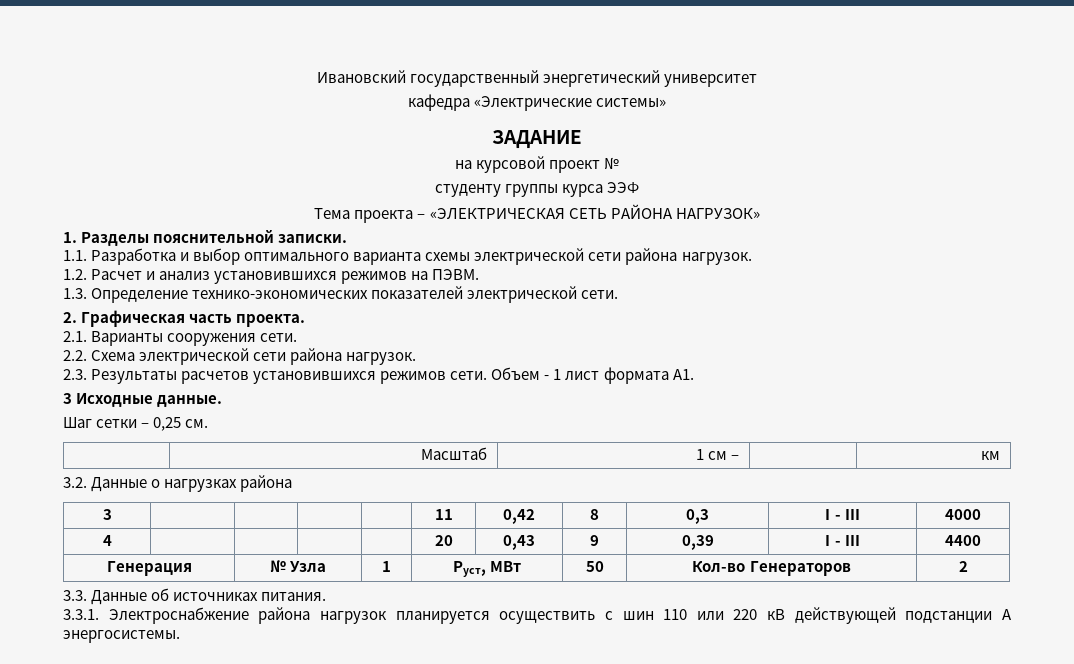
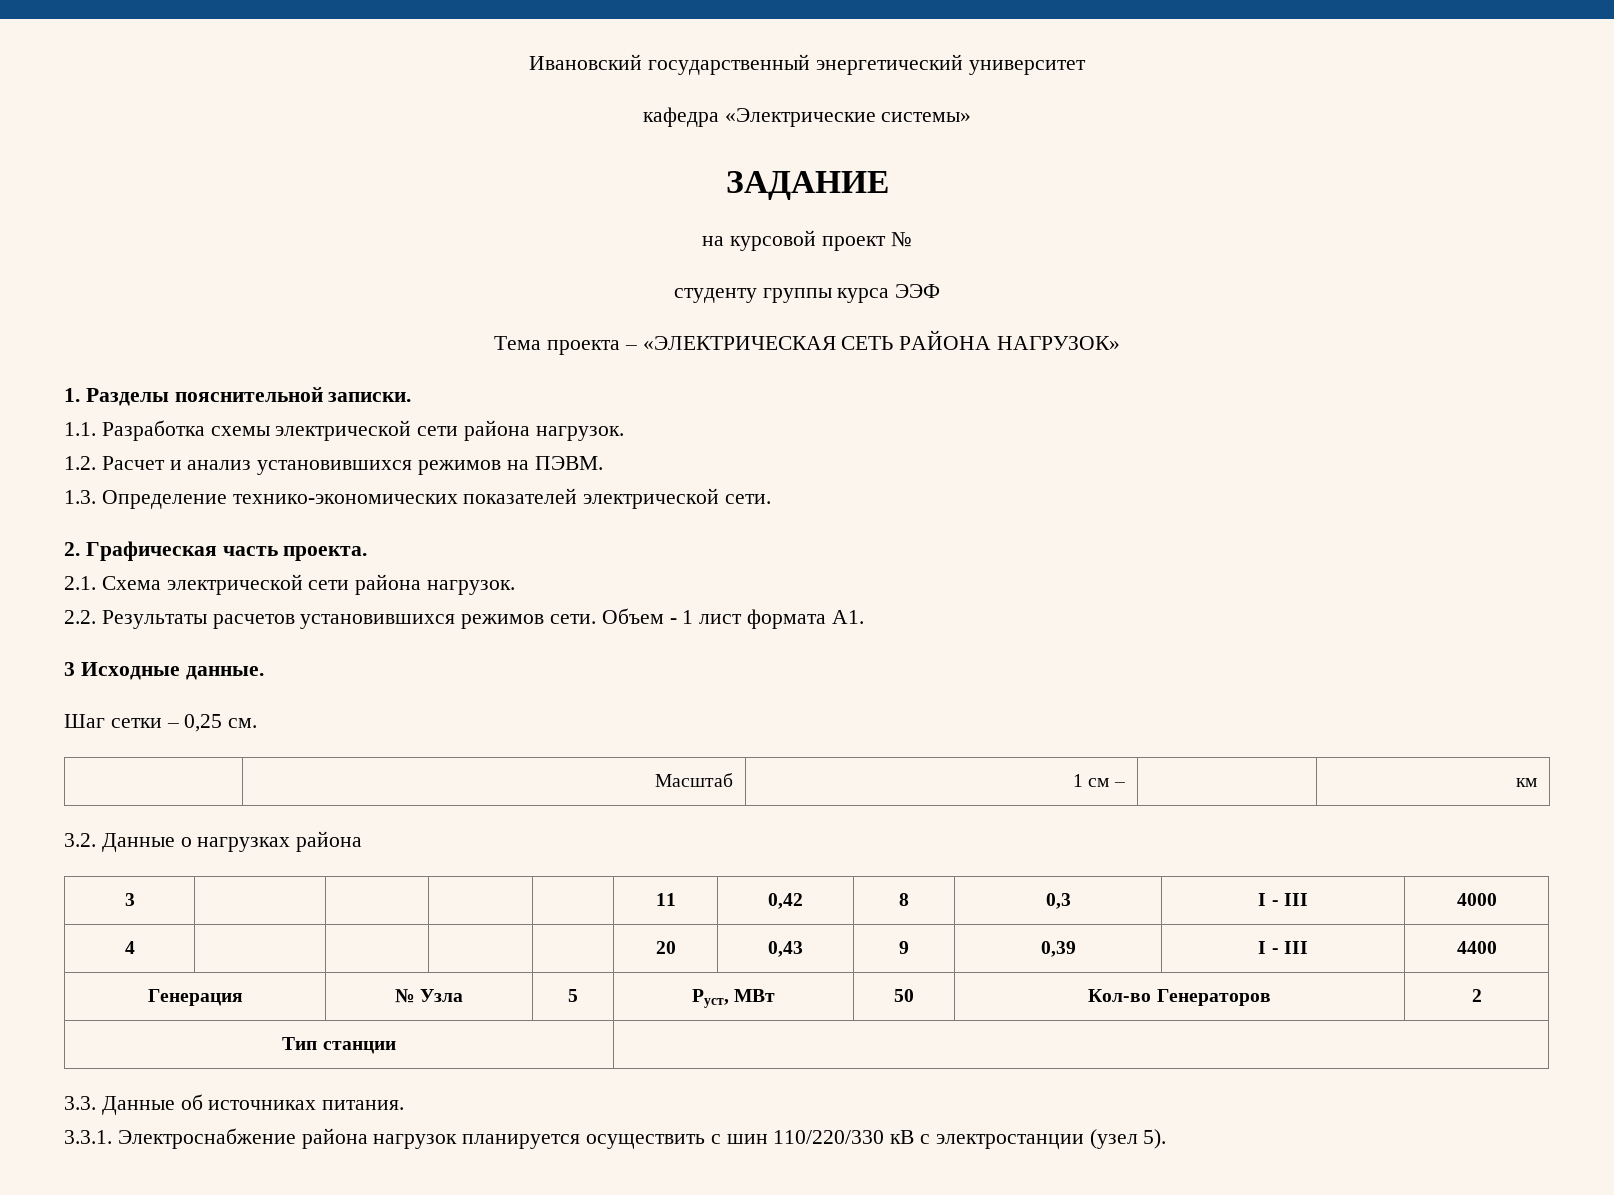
- 1.1. Разработка и выбор оптимального варианта схемы электрической сети района нагрузок.
+ 1.1. Разработка схемы электрической сети района нагрузок.
- 2.1. Варианты сооружения сети.
- 2.2. Схема электрической сети района нагрузок.
+ 2.1. Схема электрической сети района нагрузок.
- 2.3. Результаты расчетов установившихся режимов сети.
+ 2.2. Результаты расчетов установившихся режимов сети.
- Генерация | № Узла | 1 | Руст, МВт | 50 | Кол-во Генераторов | 2
+ Генерация | № Узла | 5 | Руст, МВт | 50 | Кол-во Генераторов | 2
+ Тип станции |
- 3.3.1. Электроснабжение района нагрузок планируется осуществить с шин 110 или 220 кВ действующей подстанции А энергосистемы.
+ 3.3.1. Электроснабжение района нагрузок планируется осуществить с шин 110/220/330 кВ с электростанции (узел 5).

